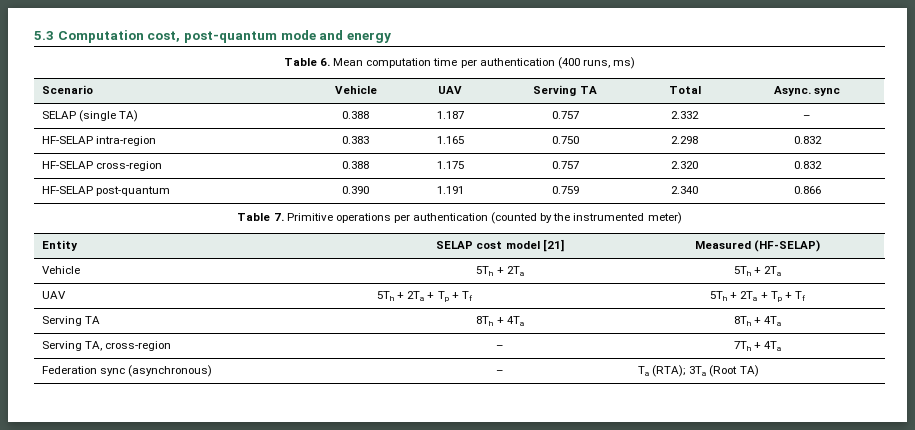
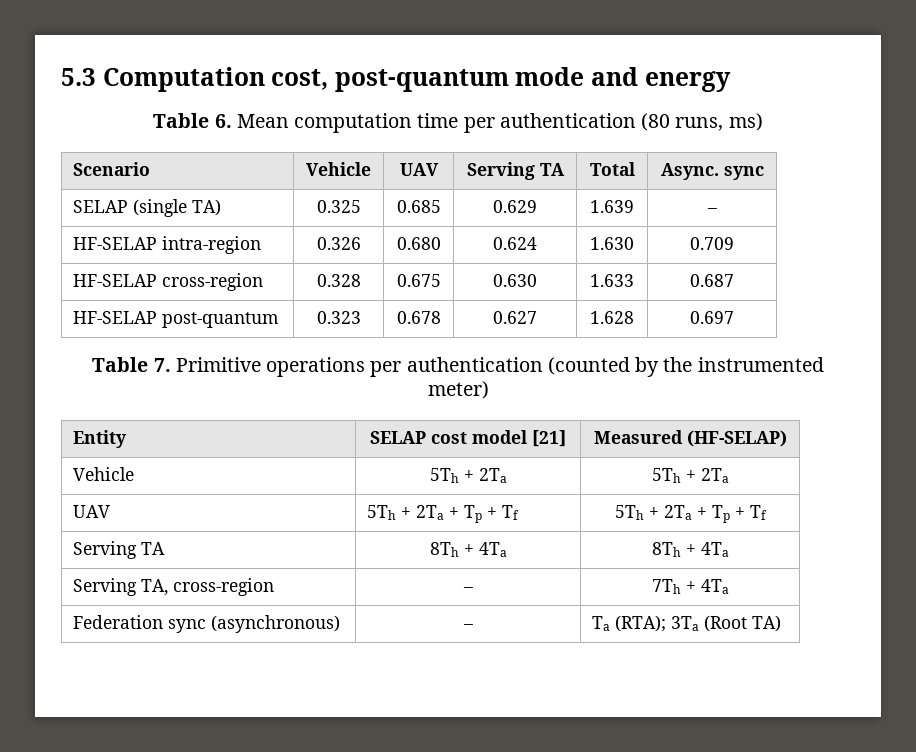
- Table 6. Mean computation time per authentication (400 runs, ms)
+ Table 6. Mean computation time per authentication (80 runs, ms)
- SELAP (single TA) | 0.388 | 1.187 | 0.757 | 2.332 | –
+ SELAP (single TA) | 0.325 | 0.685 | 0.629 | 1.639 | –
- HF-SELAP intra-region | 0.383 | 1.165 | 0.750 | 2.298 | 0.832
- HF-SELAP cross-region | 0.388 | 1.175 | 0.757 | 2.320 | 0.832
- HF-SELAP post-quantum | 0.390 | 1.191 | 0.759 | 2.340 | 0.866
+ HF-SELAP intra-region | 0.326 | 0.680 | 0.624 | 1.630 | 0.709
+ HF-SELAP cross-region | 0.328 | 0.675 | 0.630 | 1.633 | 0.687
+ HF-SELAP post-quantum | 0.323 | 0.678 | 0.627 | 1.628 | 0.697

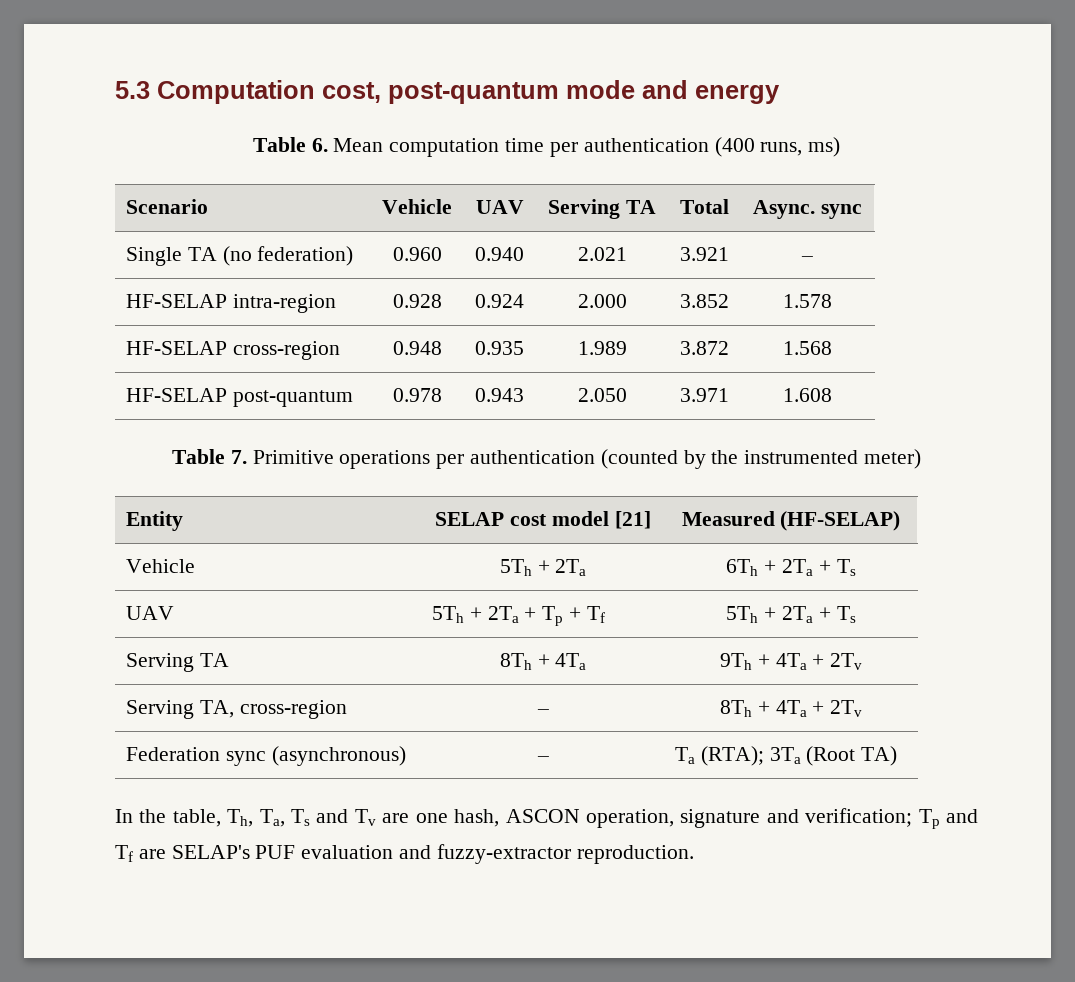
- Table 6. Mean computation time per authentication (80 runs, ms)
+ Table 6. Mean computation time per authentication (400 runs, ms)
- SELAP (single TA) | 0.325 | 0.685 | 0.629 | 1.639 | –
- HF-SELAP intra-region | 0.326 | 0.680 | 0.624 | 1.630 | 0.709
- HF-SELAP cross-region | 0.328 | 0.675 | 0.630 | 1.633 | 0.687
- HF-SELAP post-quantum | 0.323 | 0.678 | 0.627 | 1.628 | 0.697
+ Single TA (no federation) | 0.960 | 0.940 | 2.021 | 3.921 | –
+ HF-SELAP intra-region | 0.928 | 0.924 | 2.000 | 3.852 | 1.578
+ HF-SELAP cross-region | 0.948 | 0.935 | 1.989 | 3.872 | 1.568
+ HF-SELAP post-quantum | 0.978 | 0.943 | 2.050 | 3.971 | 1.608
- Vehicle | 5Th + 2Ta | 5Th + 2Ta
+ Vehicle | 5Th + 2Ta | 6Th + 2Ta + Ts
- UAV | 5Th + 2Ta + Tp + Tf | 5Th + 2Ta + Tp + Tf
+ UAV | 5Th + 2Ta + Tp + Tf | 5Th + 2Ta + Ts
- Serving TA | 8Th + 4Ta | 8Th + 4Ta
+ Serving TA | 8Th + 4Ta | 9Th + 4Ta + 2Tv
- Serving TA, cross-region | – | 7Th + 4Ta
+ Serving TA, cross-region | – | 8Th + 4Ta + 2Tv
+ In the table, Th, Ta, Ts and Tv are one hash, ASCON operation, signature and verification; Tp and Tf are SELAP's PUF evaluation and fuzzy-extractor reproduction.

